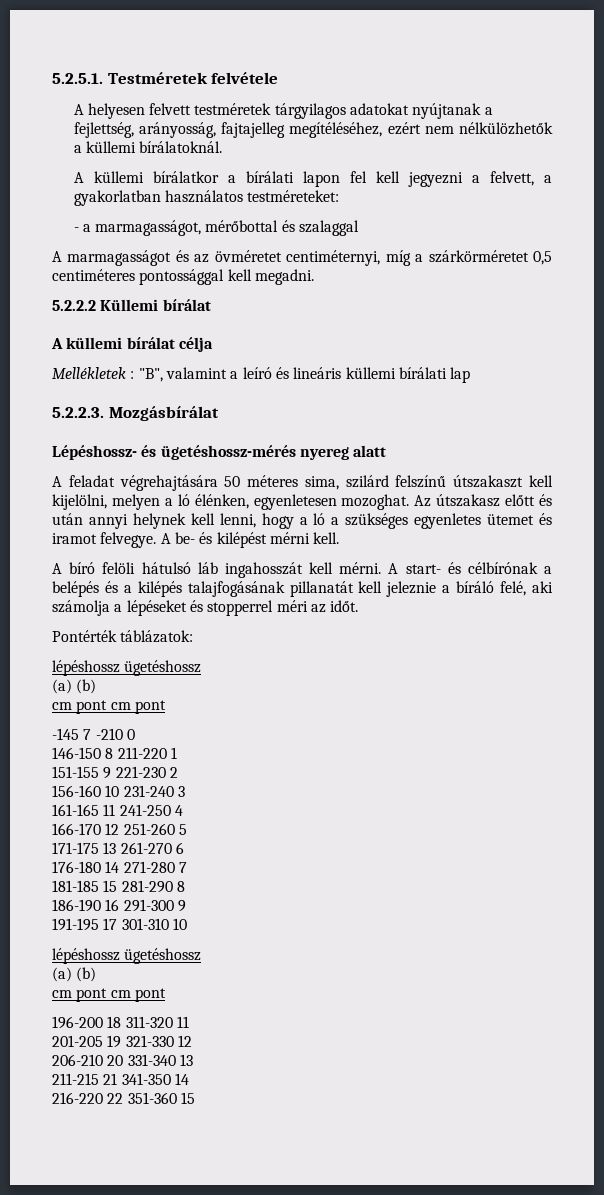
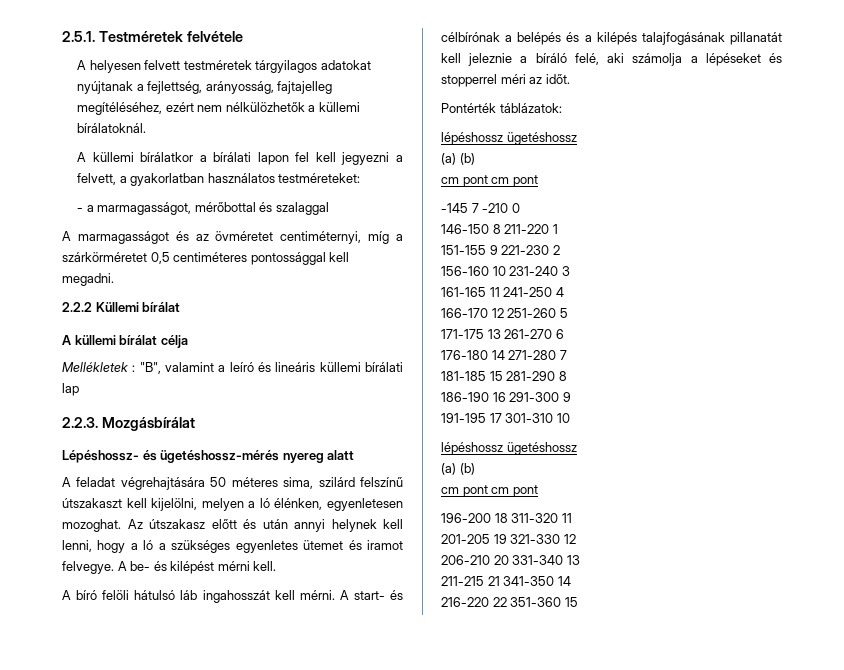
- 5.2.5.1. Testméretek felvétele
+ 2.5.1. Testméretek felvétele
- 5.2.2.2 Küllemi bírálat
+ 2.2.2 Küllemi bírálat
- 5.2.2.3. Mozgásbírálat
+ 2.2.3. Mozgásbírálat

